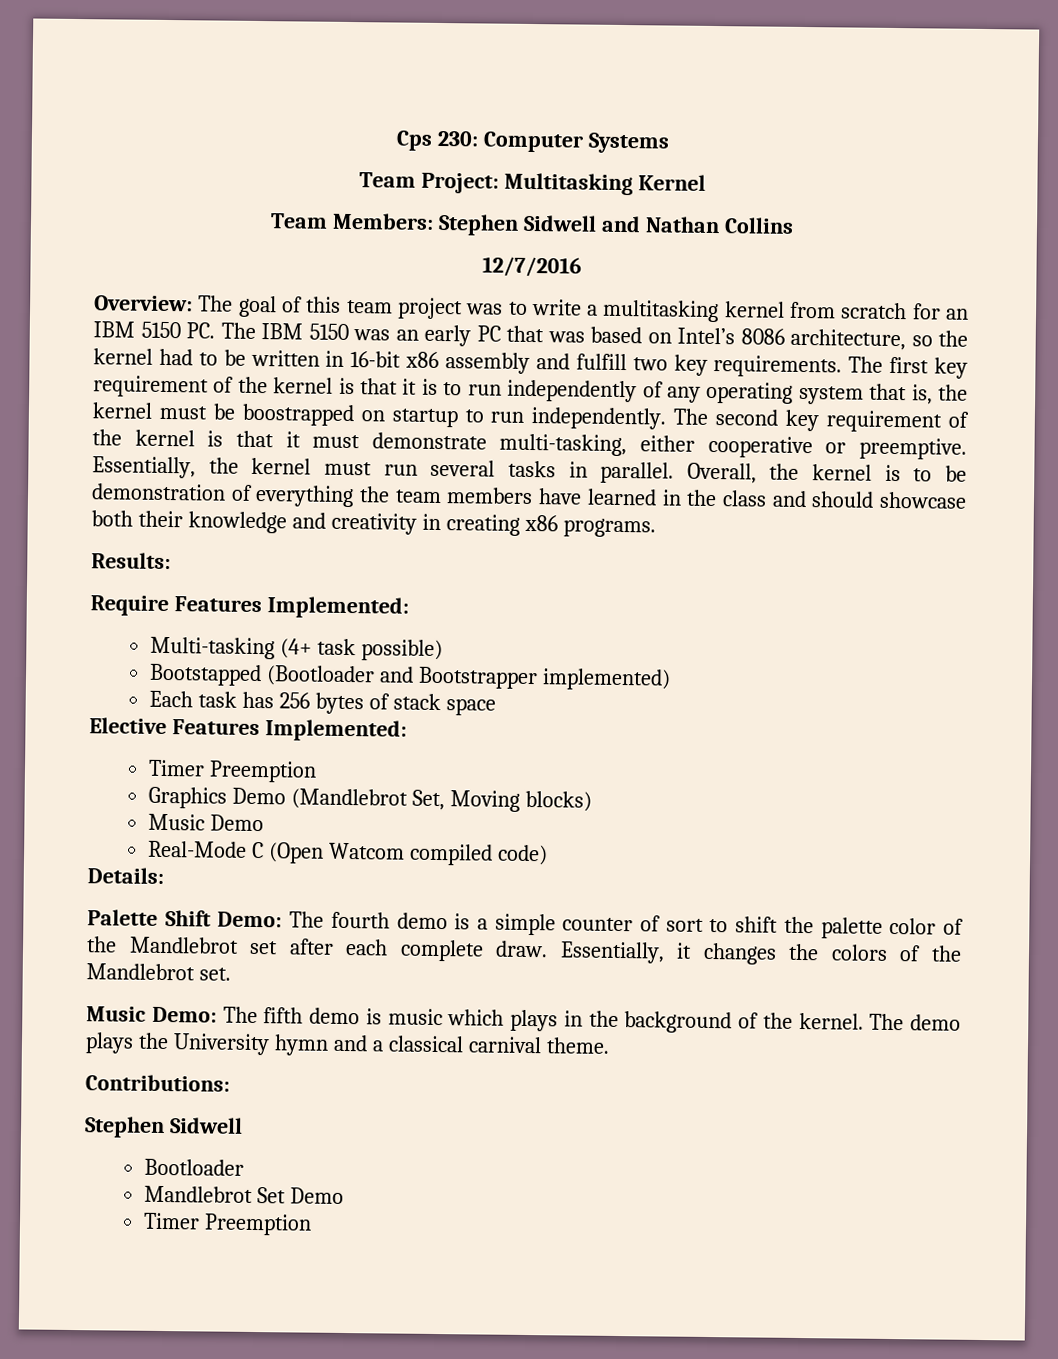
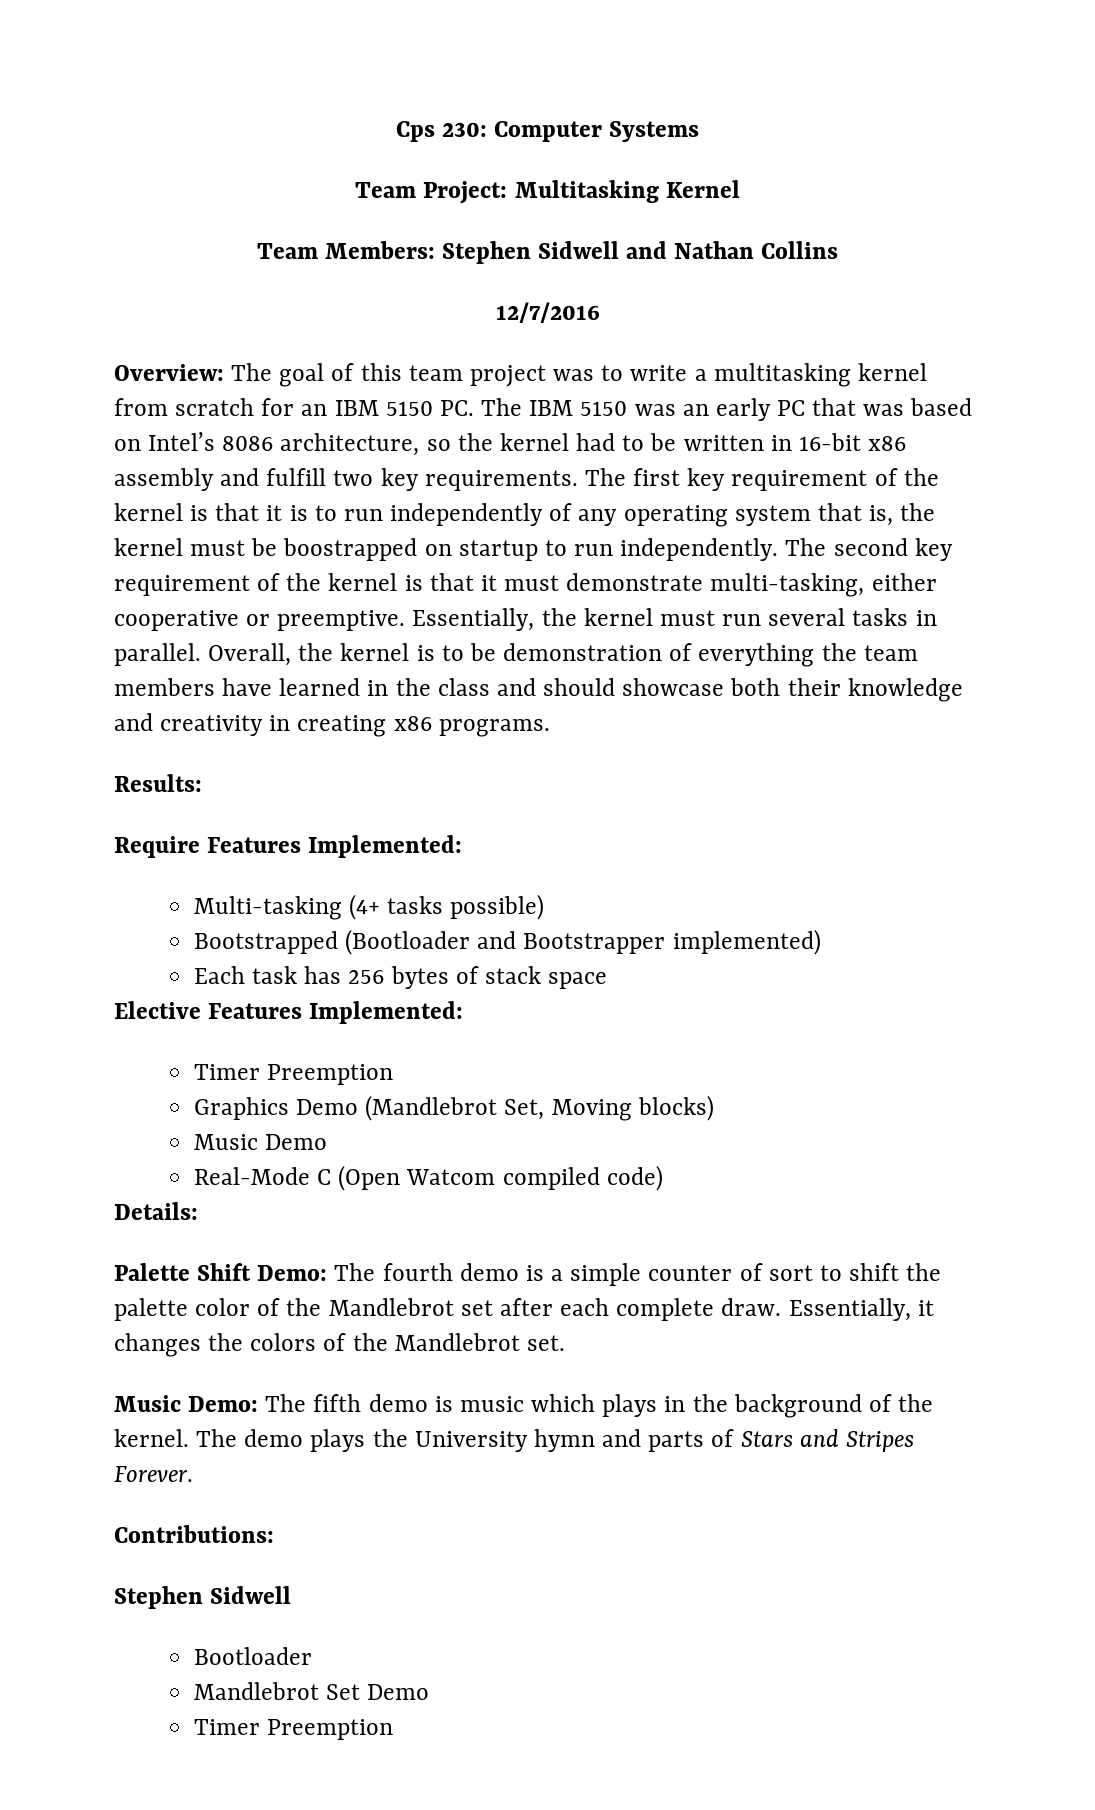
- Multi-tasking (4+ task possible)
+ Multi-tasking (4+ tasks possible)
- Bootstapped (Bootloader and Bootstrapper implemented)
+ Bootstrapped (Bootloader and Bootstrapper implemented)
- The demo plays the University hymn and a classical carnival theme.
+ The demo plays the University hymn and parts of Stars and Stripes Forever.

